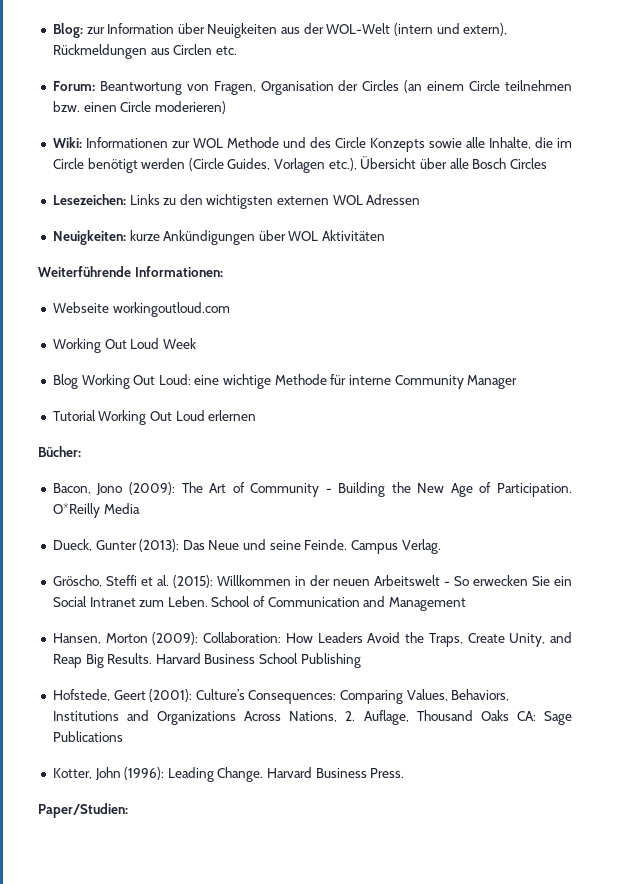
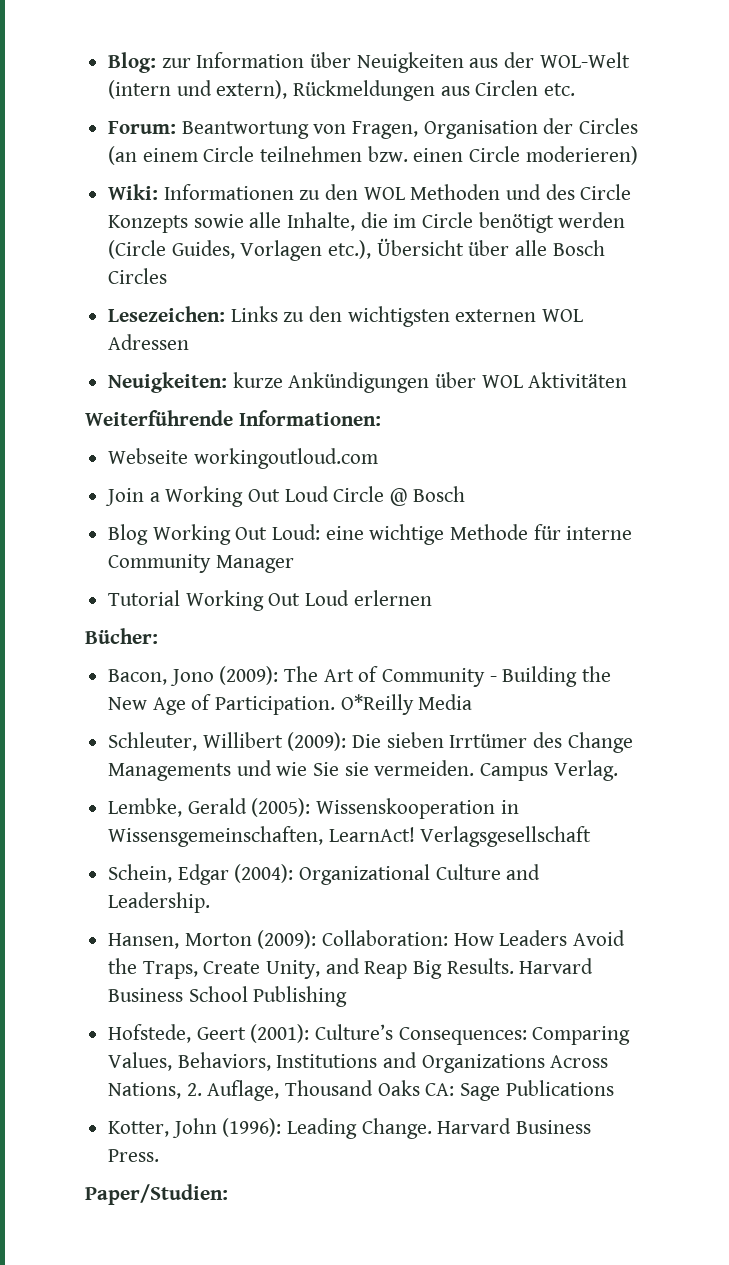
- Wiki: Informationen zur WOL Methode und des Circle Konzepts sowie alle Inhalte, die im Circle benötigt werden (Circle Guides, Vorlagen etc.), Übersicht über alle Bosch Circles
+ Wiki: Informationen zu den WOL Methoden und des Circle Konzepts sowie alle Inhalte, die im Circle benötigt werden (Circle Guides, Vorlagen etc.), Übersicht über alle Bosch Circles
- Working Out Loud Week
+ Join a Working Out Loud Circle @ Bosch
- Dueck, Gunter (2013): Das Neue und seine Feinde. Campus Verlag.
- Gröscho, Steffi et al. (2015): Willkommen in der neuen Arbeitswelt - So erwecken Sie ein Social Intranet zum Leben. School of Communication and Management
+ Schleuter, Willibert (2009): Die sieben Irrtümer des Change Managements und wie Sie sie vermeiden. Campus Verlag.
+ Lembke, Gerald (2005): Wissenskooperation in Wissensgemeinschaften, LearnAct! Verlagsgesellschaft
+ Schein, Edgar (2004): Organizational Culture and Leadership.

